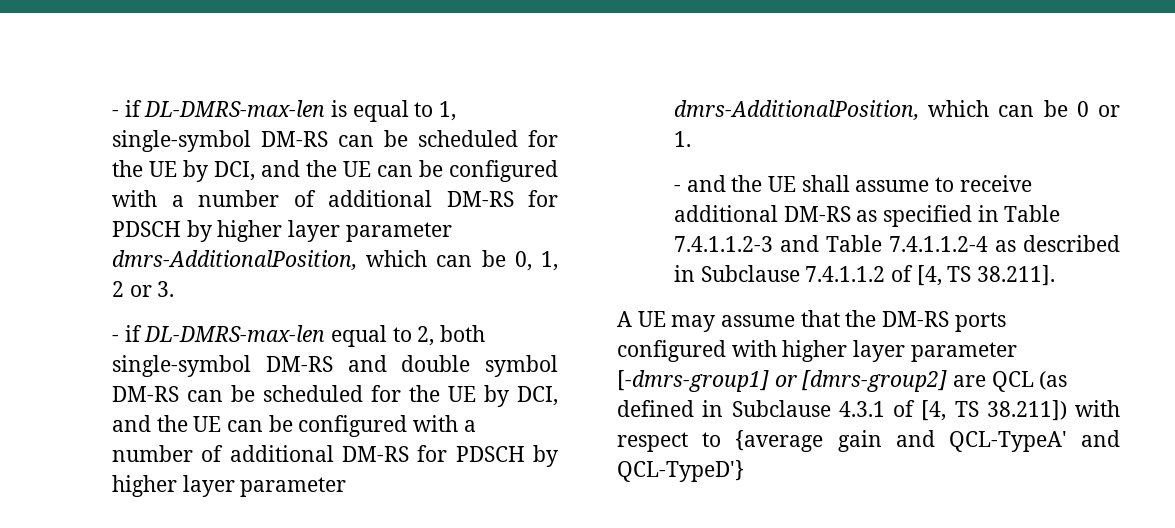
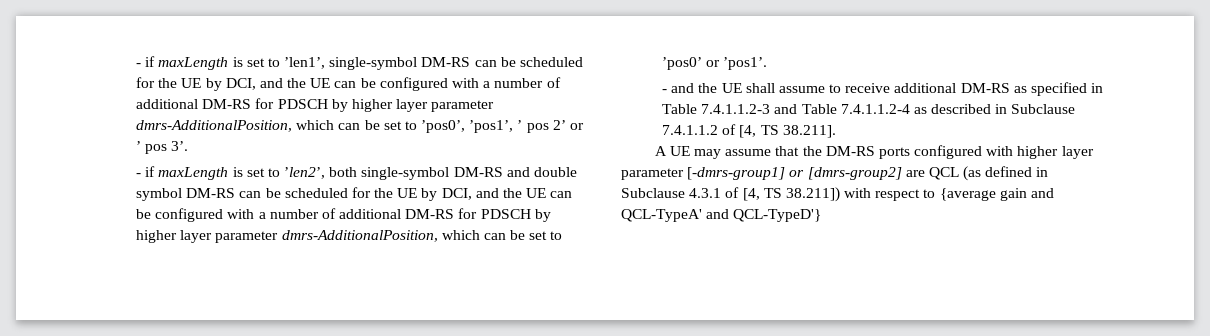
- - if DL-DMRS-max-len is equal to 1, single-symbol DM-RS can be scheduled for the UE by DCI, and the UE can be configured with a number of additional DM-RS for PDSCH by higher layer parameter dmrs-AdditionalPosition, which can be 0, 1, 2 or 3.
- - if DL-DMRS-max-len equal to 2, both single-symbol DM-RS and double symbol DM-RS can be scheduled for the UE by DCI, and the UE can be configured with a number of additional DM-RS for PDSCH by higher layer parameter dmrs-AdditionalPosition, which can be 0 or 1.
+ - if maxLength is set to ’len1’, single-symbol DM-RS can be scheduled for the UE by DCI, and the UE can be configured with a number of additional DM-RS for PDSCH by higher layer parameter dmrs-AdditionalPosition, which can be set to ’pos0’, ’pos1’, ’ pos 2’ or ’ pos 3’.
+ - if maxLength is set to ’len2’, both single-symbol DM-RS and double symbol DM-RS can be scheduled for the UE by DCI, and the UE can be configured with a number of additional DM-RS for PDSCH by higher layer parameter dmrs-AdditionalPosition, which can be set to ’pos0’ or ’pos1’.

